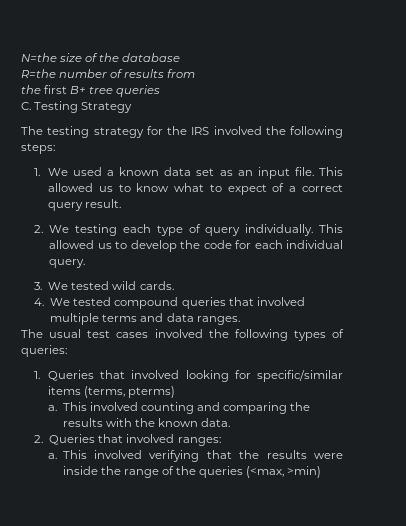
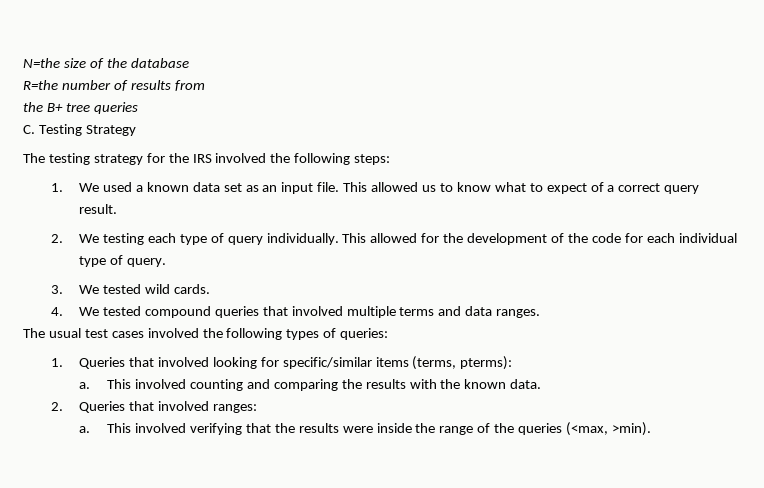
- the first B+ tree queries
+ the B+ tree queries
- This allowed us to develop the code for each individual query.
+ This allowed for the development of the code for each individual type of query.
- 1. Queries that involved looking for specific/similar items (terms, pterms)
+ 1. Queries that involved looking for specific/similar items (terms, pterms):
- This involved verifying that the results were inside the range of the queries (<max, >min)
+ This involved verifying that the results were inside the range of the queries (<max, >min).

